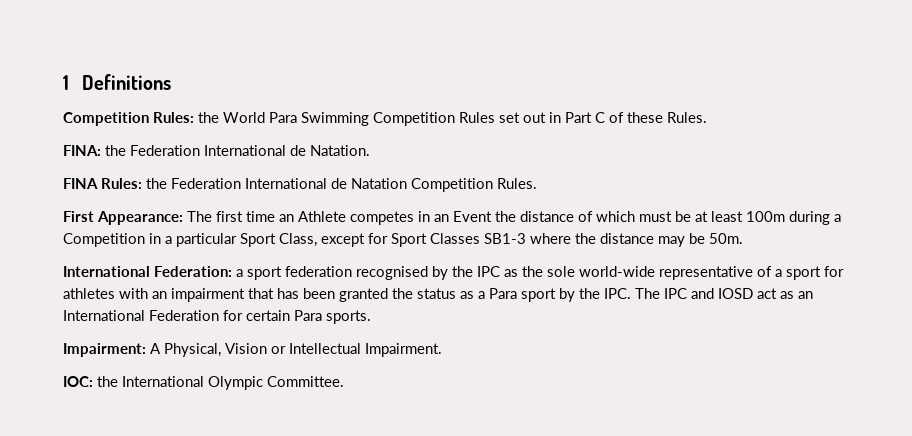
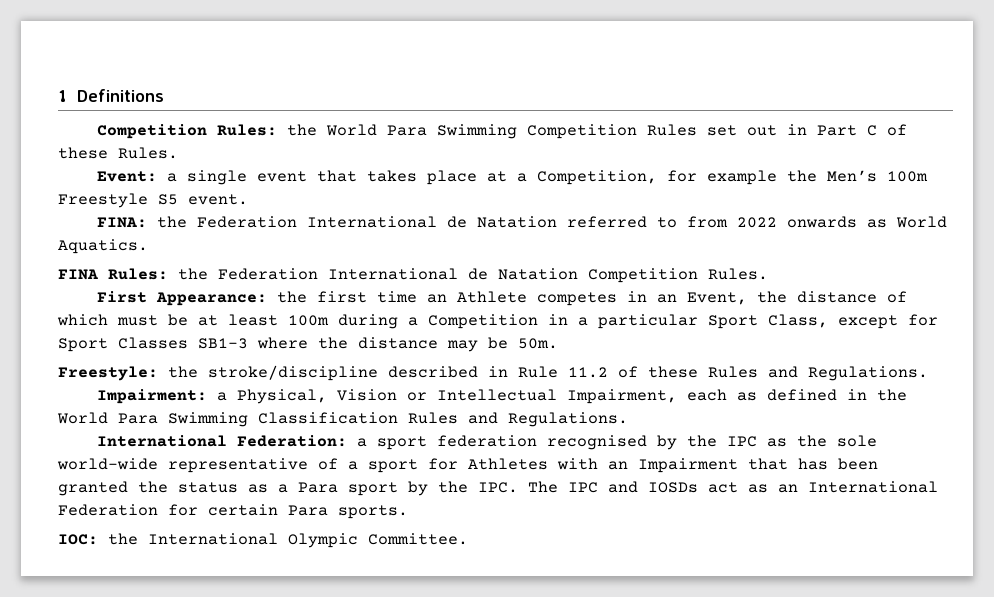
+ Event: a single event that takes place at a Competition, for example the Men’s 100m Freestyle S5 event.
- FINA: the Federation International de Natation.
+ FINA: the Federation International de Natation referred to from 2022 onwards as World Aquatics.
- First Appearance: The first time an Athlete competes in an Event the distance of which must be at least 100m during a Competition in a particular Sport Class, except for Sport Classes SB1-3 where the distance may be 50m.
+ First Appearance: the first time an Athlete competes in an Event, the distance of which must be at least 100m during a Competition in a particular Sport Class, except for Sport Classes SB1-3 where the distance may be 50m.
+ Freestyle: the stroke/discipline described in Rule 11.2 of these Rules and Regulations.
+ Impairment: a Physical, Vision or Intellectual Impairment, each as defined in the World Para Swimming Classification Rules and Regulations.
- International Federation: a sport federation recognised by the IPC as the sole world-wide representative of a sport for athletes with an impairment that has been granted the status as a Para sport by the IPC. The IPC and IOSD act as an International Federation for certain Para sports.
+ International Federation: a sport federation recognised by the IPC as the sole world-wide representative of a sport for Athletes with an Impairment that has been granted the status as a Para sport by the IPC. The IPC and IOSDs act as an International Federation for certain Para sports.
- Impairment: A Physical, Vision or Intellectual Impairment.

